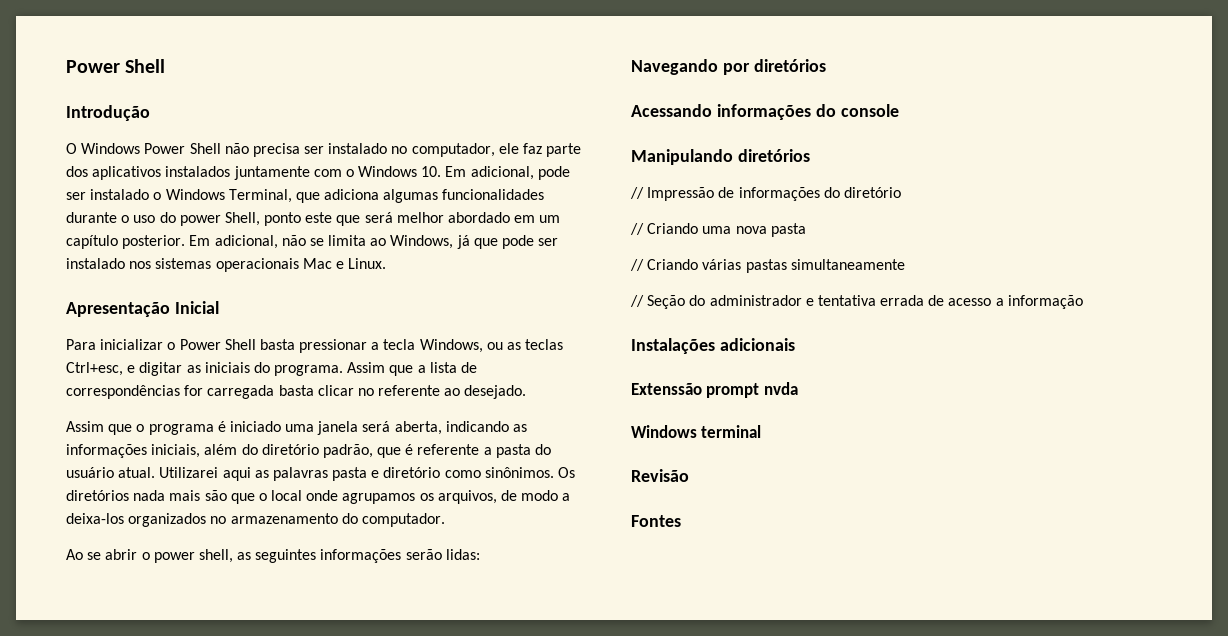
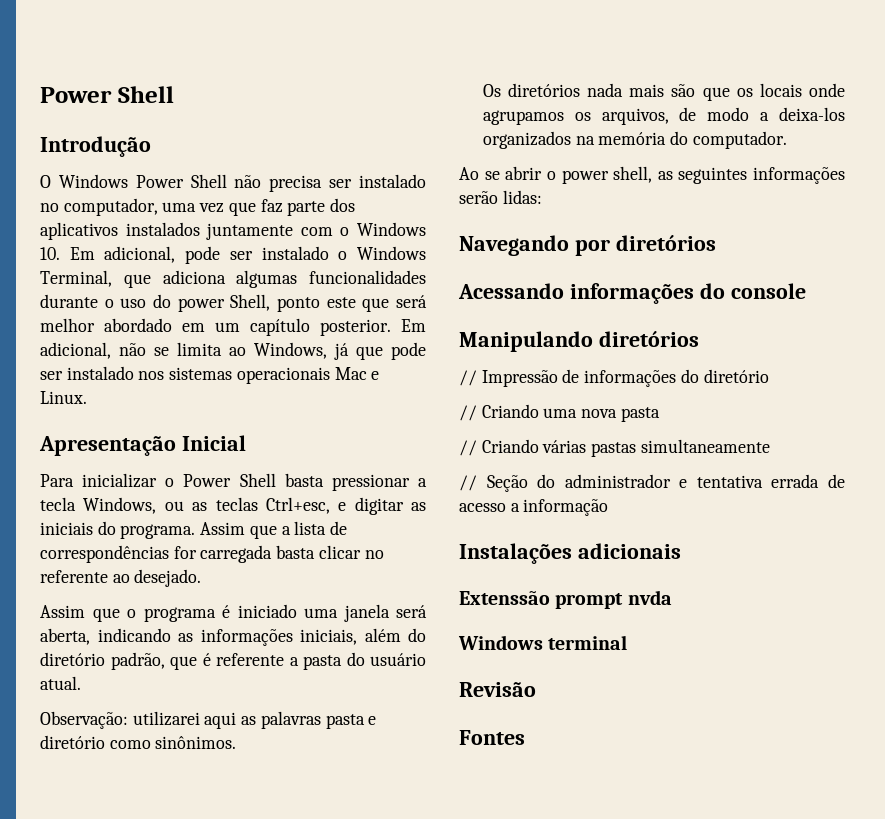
- O Windows Power Shell não precisa ser instalado no computador, ele faz parte dos aplicativos instalados juntamente com o Windows 10. Em adicional, pode ser instalado o Windows Terminal, que adiciona algumas funcionalidades durante o uso do power Shell, ponto este que será melhor abordado em um capítulo posterior.
+ O Windows Power Shell não precisa ser instalado no computador, uma vez que faz parte dos aplicativos instalados juntamente com o Windows 10. Em adicional, pode ser instalado o Windows Terminal, que adiciona algumas funcionalidades durante o uso do power Shell, ponto este que será melhor abordado em um capítulo posterior.
- Assim que o programa é iniciado uma janela será aberta, indicando as informações iniciais, além do diretório padrão, que é referente a pasta do usuário atual. Utilizarei aqui as palavras pasta e diretório como sinônimos. Os diretórios nada mais são que o local onde agrupamos os arquivos, de modo a deixa-los organizados no armazenamento do computador.
+ Assim que o programa é iniciado uma janela será aberta, indicando as informações iniciais, além do diretório padrão, que é referente a pasta do usuário atual.
+ Observação: utilizarei aqui as palavras pasta e diretório como sinônimos.
+ Os diretórios nada mais são que os locais onde agrupamos os arquivos, de modo a deixa-los organizados na memória do computador.

